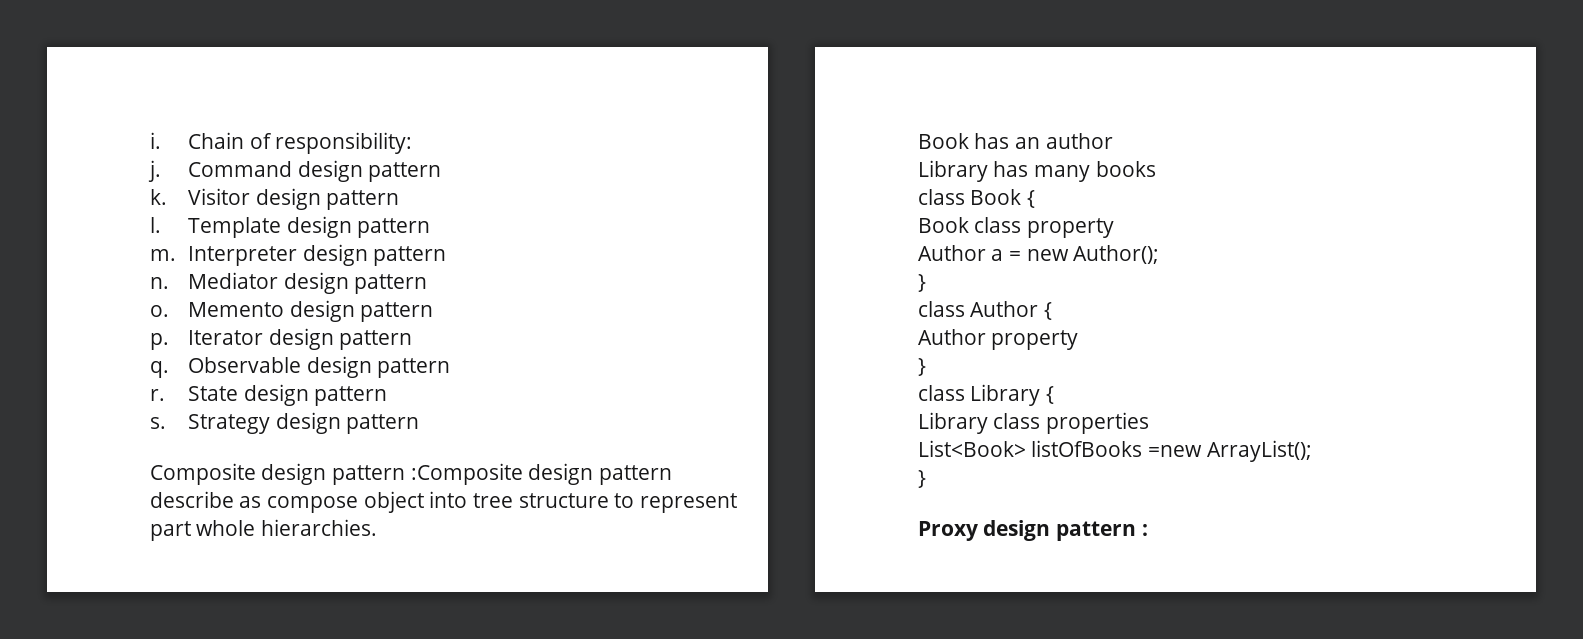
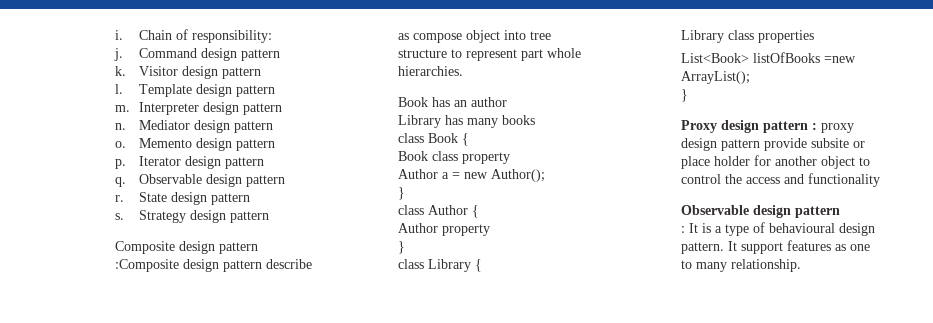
- Proxy design pattern :
+ Proxy design pattern : proxy design pattern provide subsite or place holder for another object to control the access and functionality
+ Observable design pattern
+ : It is a type of behavioural design pattern. It support features as one to many relationship.

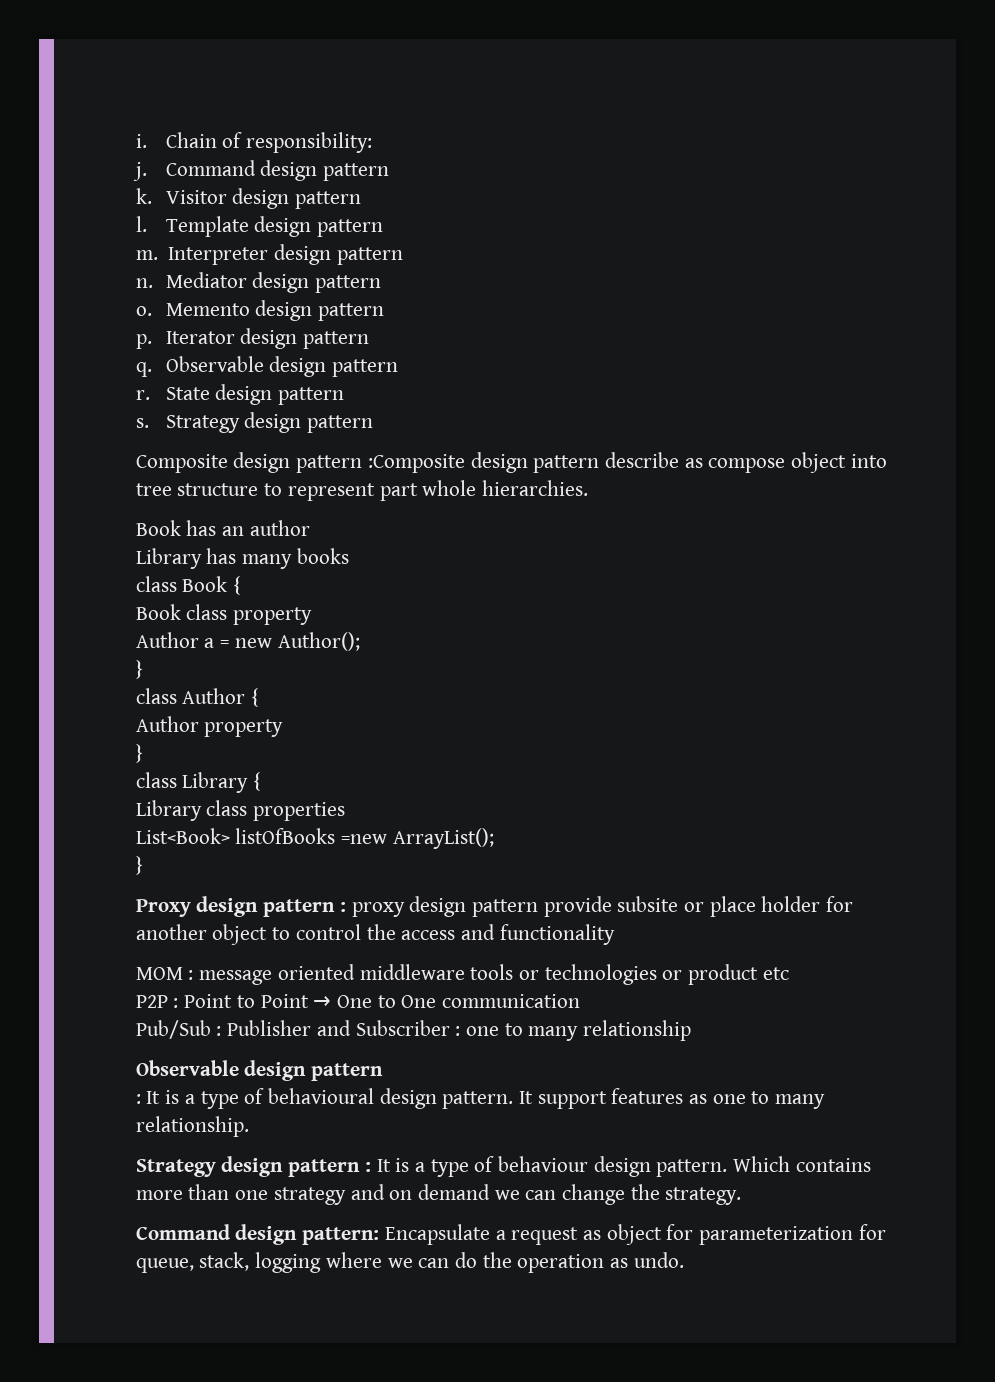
+ MOM : message oriented middleware tools or technologies or product etc
+ P2P : Point to Point → One to One communication
+ Pub/Sub : Publisher and Subscriber : one to many relationship
+ Strategy design pattern : It is a type of behaviour design pattern. Which contains more than one strategy and on demand we can change the strategy.
+ Command design pattern: Encapsulate a request as object for parameterization for queue, stack, logging where we can do the operation as undo.

